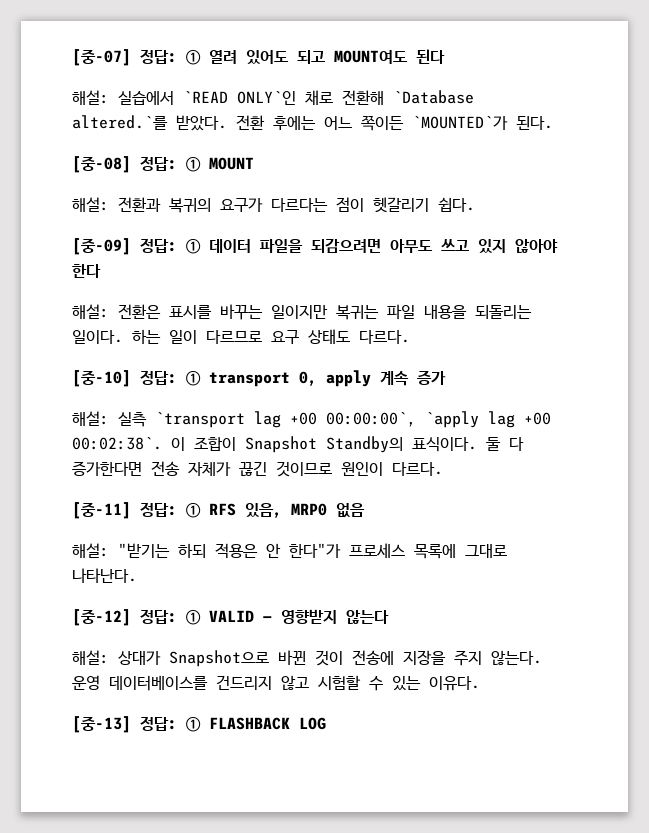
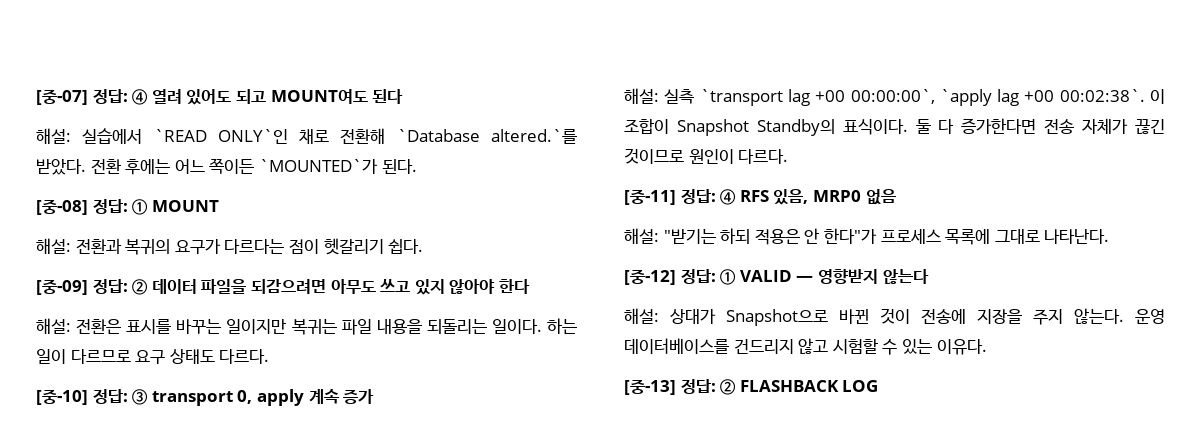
- [중-07] 정답: ① 열려 있어도 되고 MOUNT여도 된다
+ [중-07] 정답: ④ 열려 있어도 되고 MOUNT여도 된다
- [중-09] 정답: ① 데이터 파일을 되감으려면 아무도 쓰고 있지 않아야 한다
+ [중-09] 정답: ② 데이터 파일을 되감으려면 아무도 쓰고 있지 않아야 한다
- [중-10] 정답: ① transport 0, apply 계속 증가
+ [중-10] 정답: ③ transport 0, apply 계속 증가
- [중-11] 정답: ① RFS 있음, MRP0 없음
+ [중-11] 정답: ④ RFS 있음, MRP0 없음
- [중-13] 정답: ① FLASHBACK LOG
+ [중-13] 정답: ② FLASHBACK LOG

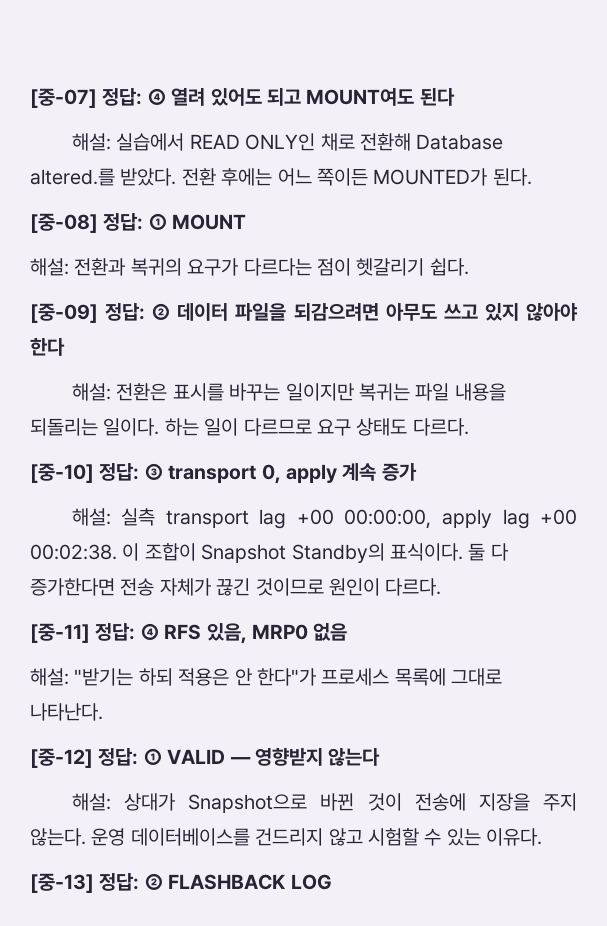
- 해설: 실습에서 `READ ONLY`인 채로 전환해 `Database altered.`를 받았다.
+ 해설: 실습에서 READ ONLY인 채로 전환해 Database altered.를 받았다.
- 전환 후에는 어느 쪽이든 `MOUNTED`가 된다.
+ 전환 후에는 어느 쪽이든 MOUNTED가 된다.
- 해설: 실측 `transport lag +00 00:00:00`, `apply lag +00 00:02:38`.
+ 해설: 실측 transport lag +00 00:00:00, apply lag +00 00:02:38.

